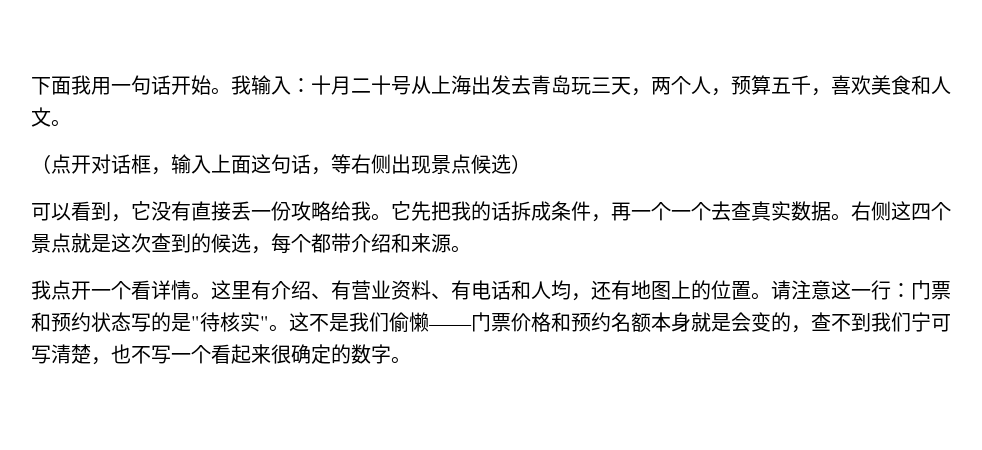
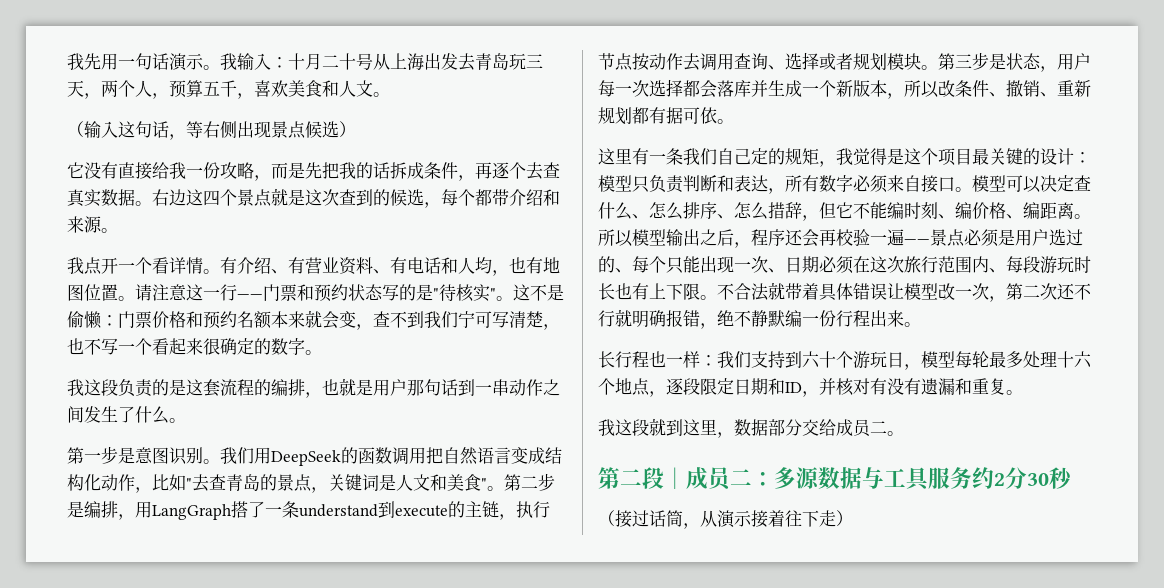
- 下面我用一句话开始。
+ 我先用一句话演示。
- （点开对话框，输入上面这句话，等右侧出现景点候选）
+ （输入这句话，等右侧出现景点候选）
- 可以看到，它没有直接丢一份攻略给我。它先把我的话拆成条件，再一个一个去查真实数据。
+ 它没有直接给我一份攻略，而是先把我的话拆成条件，再逐个去查真实数据。
- 右侧这四个景点就是这次查到的候选，每个都带介绍和来源。
+ 右边这四个景点就是这次查到的候选，每个都带介绍和来源。
- 这里有介绍、有营业资料、有电话和人均，还有地图上的位置。
+ 有介绍、有营业资料、有电话和人均，也有地图位置。
- 请注意这一行：门票和预约状态写的是"待核实"。
+ 请注意这一行——门票和预约状态写的是"待核实"。
- 这不是我们偷懒——门票价格和预约名额本身就是会变的，查不到我们宁可写清楚，也不写一个看起来很确定的数字。
+ 这不是偷懒：门票价格和预约名额本来就会变，查不到我们宁可写清楚，也不写一个看起来很确定的数字。
+ 我这段负责的是这套流程的编排，也就是用户那句话到一串动作之间发生了什么。
+ 第一步是意图识别。我们用DeepSeek的函数调用把自然语言变成结构化动作，比如"去查青岛的景点，关键词是人文和美食"。第二步是编排，用LangGraph搭了一条understand到execute的主链，执行节点按动作去调用查询、选择或者规划模块。第三步是状态，用户每一次选择都会落库并生成一个新版本，所以改条件、撤销、重新规划都有据可依。
+ 这里有一条我们自己定的规矩，我觉得是这个项目最关键的设计：模型只负责判断和表达，所有数字必须来自接口。模型可以决定查什么、怎么排序、怎么措辞，但它不能编时刻、编价格、编距离。所以模型输出之后，程序还会再校验一遍——景点必须是用户选过的、每个只能出现一次、日期必须在这次旅行范围内、每段游玩时长也有上下限。不合法就带着具体错误让模型改一次，第二次还不行就明确报错，绝不静默编一份行程出来。
+ 长行程也一样：我们支持到六十个游玩日，模型每轮最多处理十六个地点，逐段限定日期和ID，并核对有没有遗漏和重复。
+ 我这段就到这里，数据部分交给成员二。
+ 第二段｜成员二：多源数据与工具服务约2分30秒
+ （接过话筒，从演示接着往下走）

